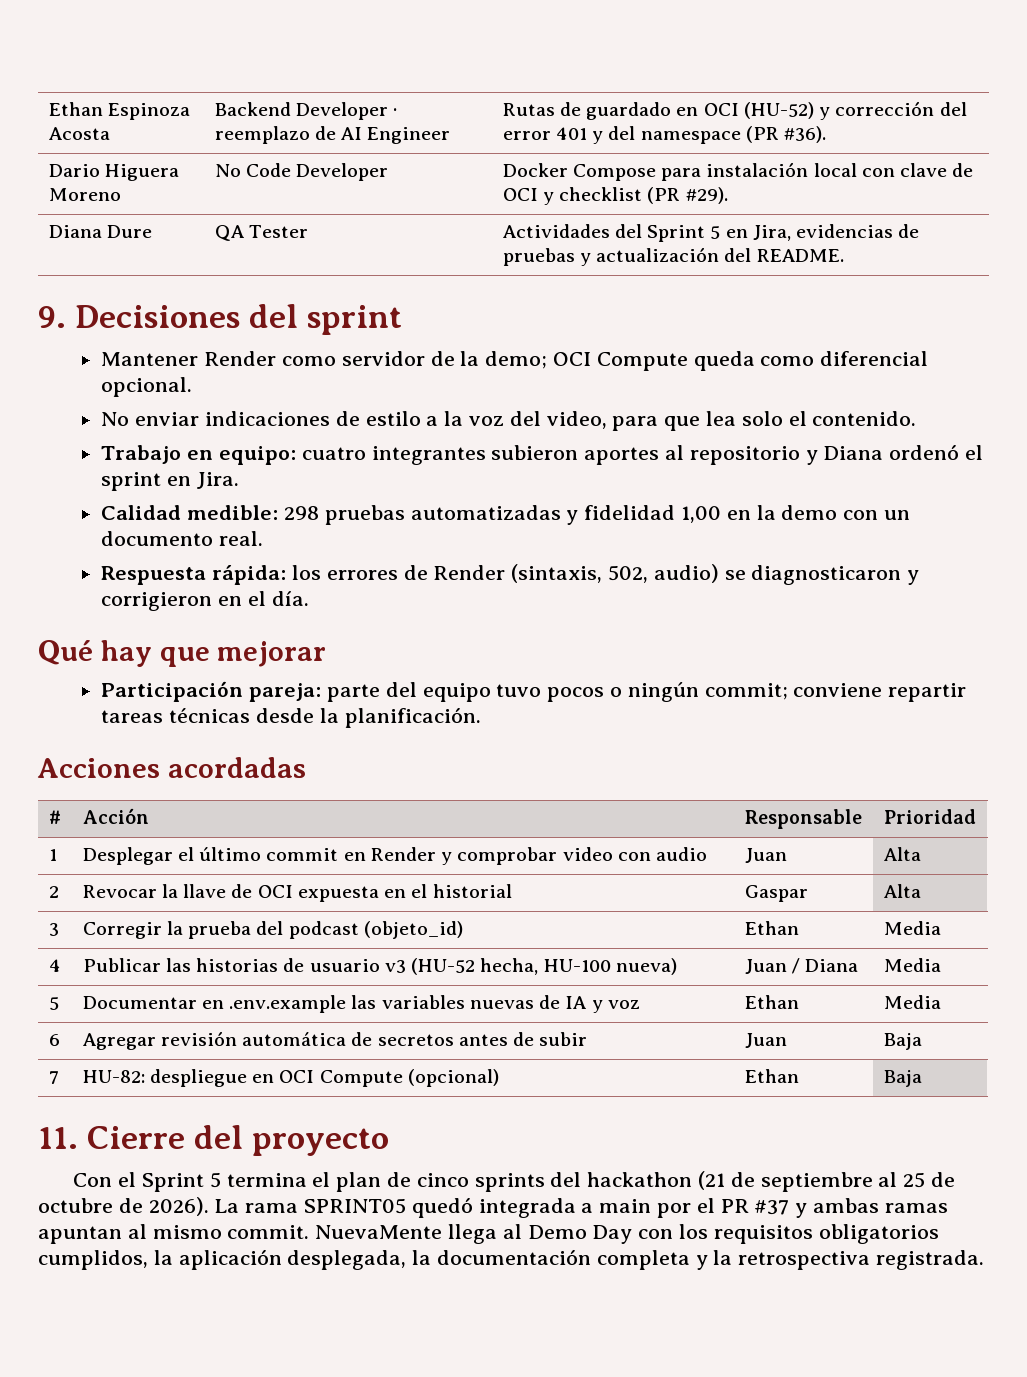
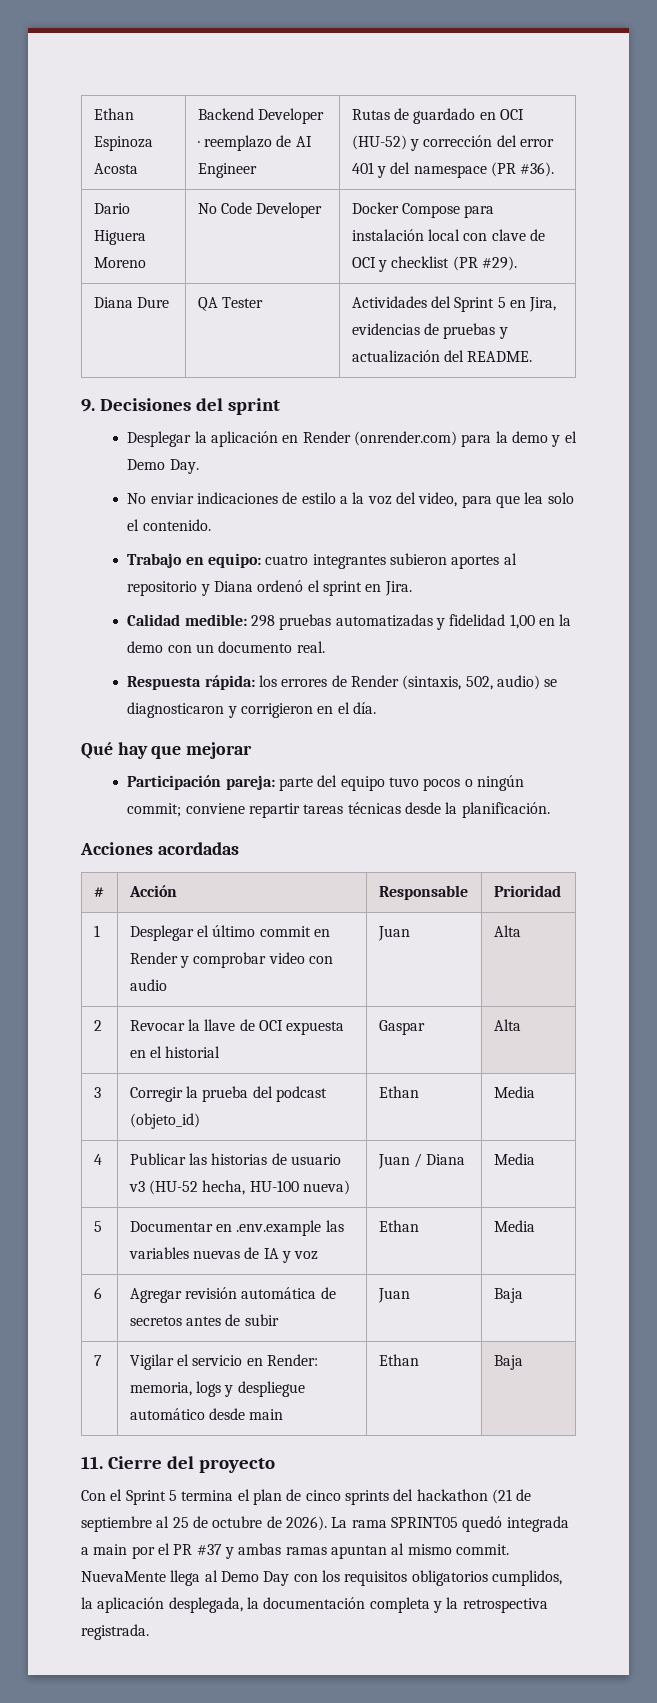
- Mantener Render como servidor de la demo; OCI Compute queda como diferencial opcional.
+ Desplegar la aplicación en Render (onrender.com) para la demo y el Demo Day.
- 7 | HU-82: despliegue en OCI Compute (opcional) | Ethan | Baja
+ 7 | Vigilar el servicio en Render: memoria, logs y despliegue automático desde main | Ethan | Baja

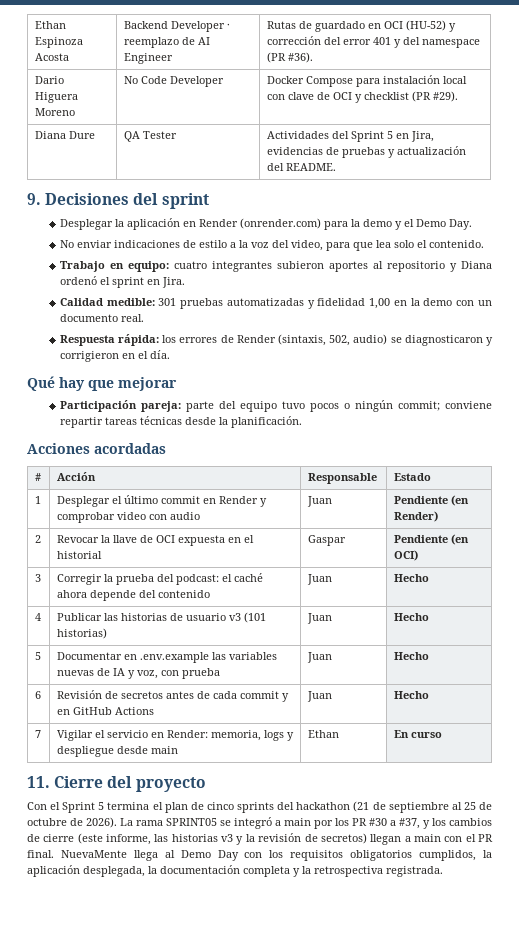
- Calidad medible: 298 pruebas automatizadas y fidelidad 1,00 en la demo con un documento real.
+ Calidad medible: 301 pruebas automatizadas y fidelidad 1,00 en la demo con un documento real.
- # | Acción | Responsable | Prioridad
+ # | Acción | Responsable | Estado
- 1 | Desplegar el último commit en Render y comprobar video con audio | Juan | Alta
+ 1 | Desplegar el último commit en Render y comprobar video con audio | Juan | Pendiente (en Render)
- 2 | Revocar la llave de OCI expuesta en el historial | Gaspar | Alta
+ 2 | Revocar la llave de OCI expuesta en el historial | Gaspar | Pendiente (en OCI)
- 3 | Corregir la prueba del podcast (objeto_id) | Ethan | Media
+ 3 | Corregir la prueba del podcast: el caché ahora depende del contenido | Juan | Hecho
- 4 | Publicar las historias de usuario v3 (HU-52 hecha, HU-100 nueva) | Juan / Diana | Media
+ 4 | Publicar las historias de usuario v3 (101 historias) | Juan | Hecho
- 5 | Documentar en .env.example las variables nuevas de IA y voz | Ethan | Media
- 6 | Agregar revisión automática de secretos antes de subir | Juan | Baja
+ 5 | Documentar en .env.example las variables nuevas de IA y voz, con prueba | Juan | Hecho
+ 6 | Revisión de secretos antes de cada commit y en GitHub Actions | Juan | Hecho
- 7 | Vigilar el servicio en Render: memoria, logs y despliegue automático desde main | Ethan | Baja
+ 7 | Vigilar el servicio en Render: memoria, logs y despliegue desde main | Ethan | En curso
- La rama SPRINT05 quedó integrada a main por el PR #37 y ambas ramas apuntan al mismo commit.
+ La rama SPRINT05 se integró a main por los PR #30 a #37, y los cambios de cierre (este informe, las historias v3 y la revisión de secretos) llegan a main con el PR final.

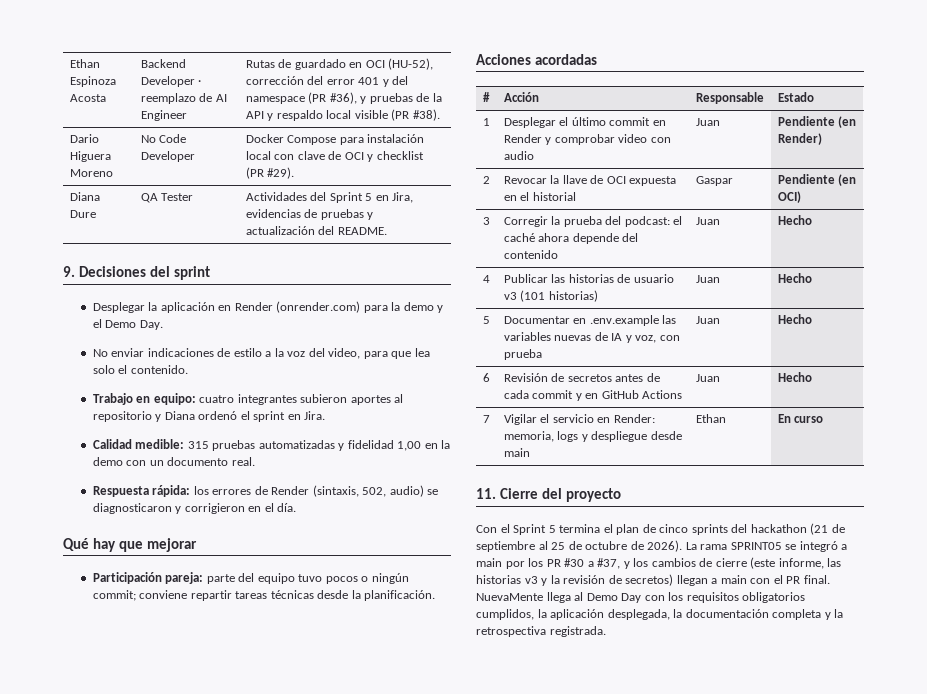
- Ethan Espinoza Acosta | Backend Developer · reemplazo de AI Engineer | Rutas de guardado en OCI (HU-52) y corrección del error 401 y del namespace (PR #36).
+ Ethan Espinoza Acosta | Backend Developer · reemplazo de AI Engineer | Rutas de guardado en OCI (HU-52), corrección del error 401 y del namespace (PR #36), y pruebas de la API y respaldo local visible (PR #38).
- Calidad medible: 301 pruebas automatizadas y fidelidad 1,00 en la demo con un documento real.
+ Calidad medible: 315 pruebas automatizadas y fidelidad 1,00 en la demo con un documento real.

